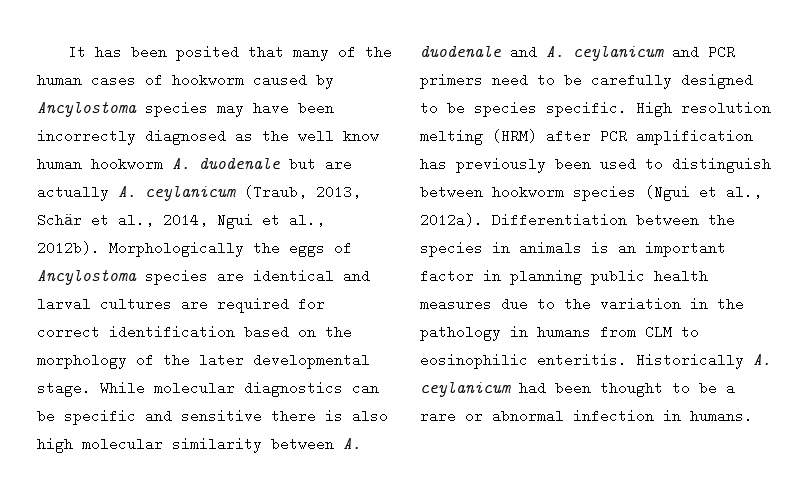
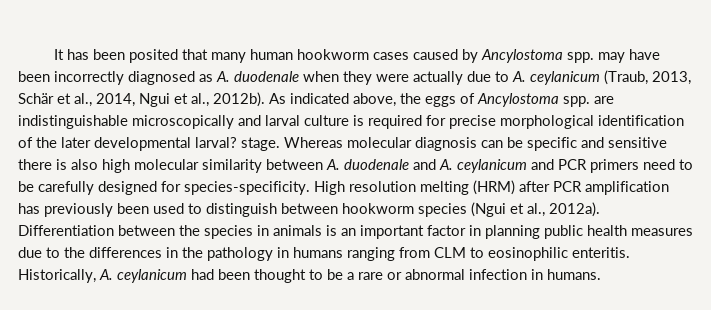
- It has been posited that many of the human cases of hookworm caused by Ancylostoma species may have been incorrectly diagnosed as the well know human hookworm A. duodenale but are actually A. ceylanicum (Traub, 2013, Schär et al., 2014, Ngui et al., 2012b).
+ It has been posited that many human hookworm cases caused by Ancylostoma spp. may have been incorrectly diagnosed as A. duodenale when they were actually due to A. ceylanicum (Traub, 2013, Schär et al., 2014, Ngui et al., 2012b).
- Morphologically the eggs of Ancylostoma species are identical and larval cultures are required for correct identification based on the morphology of the later developmental stage. While molecular diagnostics can be specific and sensitive there is also high molecular similarity between A. duodenale and A. ceylanicum and PCR primers need to be carefully designed to be species specific.
+ As indicated above, the eggs of Ancylostoma spp. are indistinguishable microscopically and larval culture is required for precise morphological identification of the later developmental larval? stage. Whereas molecular diagnosis can be specific and sensitive there is also high molecular similarity between A. duodenale and A. ceylanicum and PCR primers need to be carefully designed for species-specificity.
- Differentiation between the species in animals is an important factor in planning public health measures due to the variation in the pathology in humans from CLM to eosinophilic enteritis.
+ Differentiation between the species in animals is an important factor in planning public health measures due to the differences in the pathology in humans ranging from CLM to eosinophilic enteritis.
- Historically A. ceylanicum had been thought to be a rare or abnormal infection in humans.
+ Historically, A. ceylanicum had been thought to be a rare or abnormal infection in humans.

